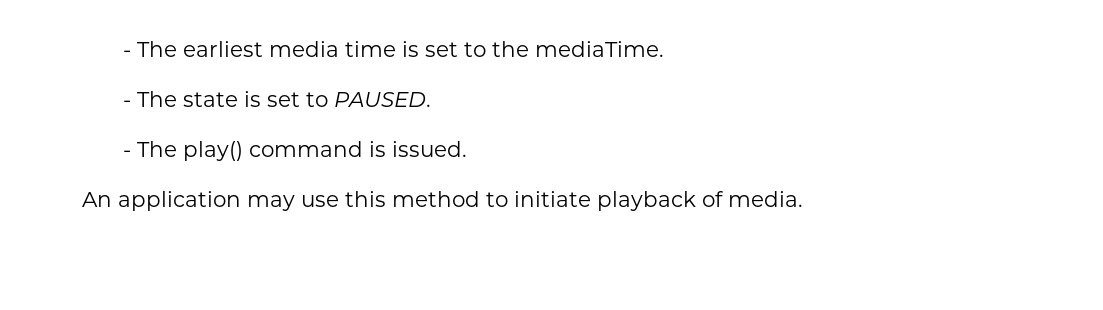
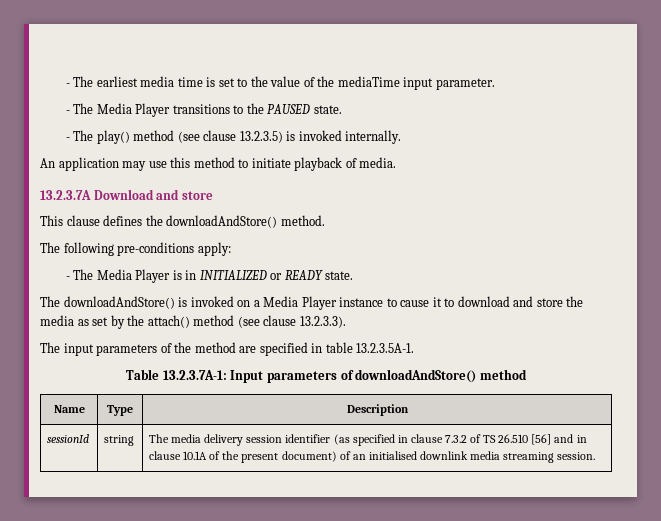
- - The earliest media time is set to the mediaTime.
- - The state is set to PAUSED.
- - The play() command is issued.
+ - The earliest media time is set to the value of the mediaTime input parameter.
+ - The Media Player transitions to the PAUSED state.
+ - The play() method (see clause 13.2.3.5) is invoked internally.
+ 13.2.3.7A Download and store
+ This clause defines the downloadAndStore() method.
+ The following pre-conditions apply:
+ - The Media Player is in INITIALIZED or READY state.
+ The downloadAndStore() is invoked on a Media Player instance to cause it to download and store the media as set by the attach() method (see clause 13.2.3.3).
+ The input parameters of the method are specified in table 13.2.3.5A-1.
+ Table 13.2.3.7A-1: Input parameters of downloadAndStore() method
+ Name | Type | Description
+ sessionId | string | The media delivery session identifier (as specified in clause 7.3.2 of TS 26.510 [56] and in clause 10.1A of the present document) of an initialised downlink media streaming session.

